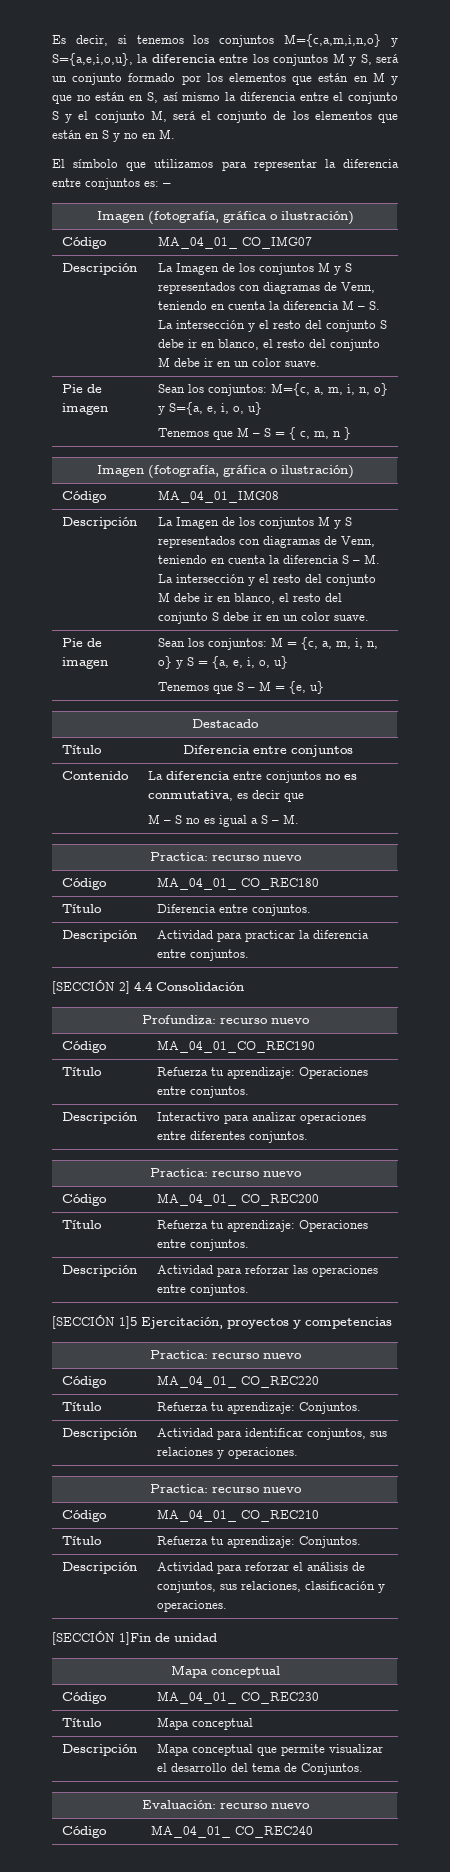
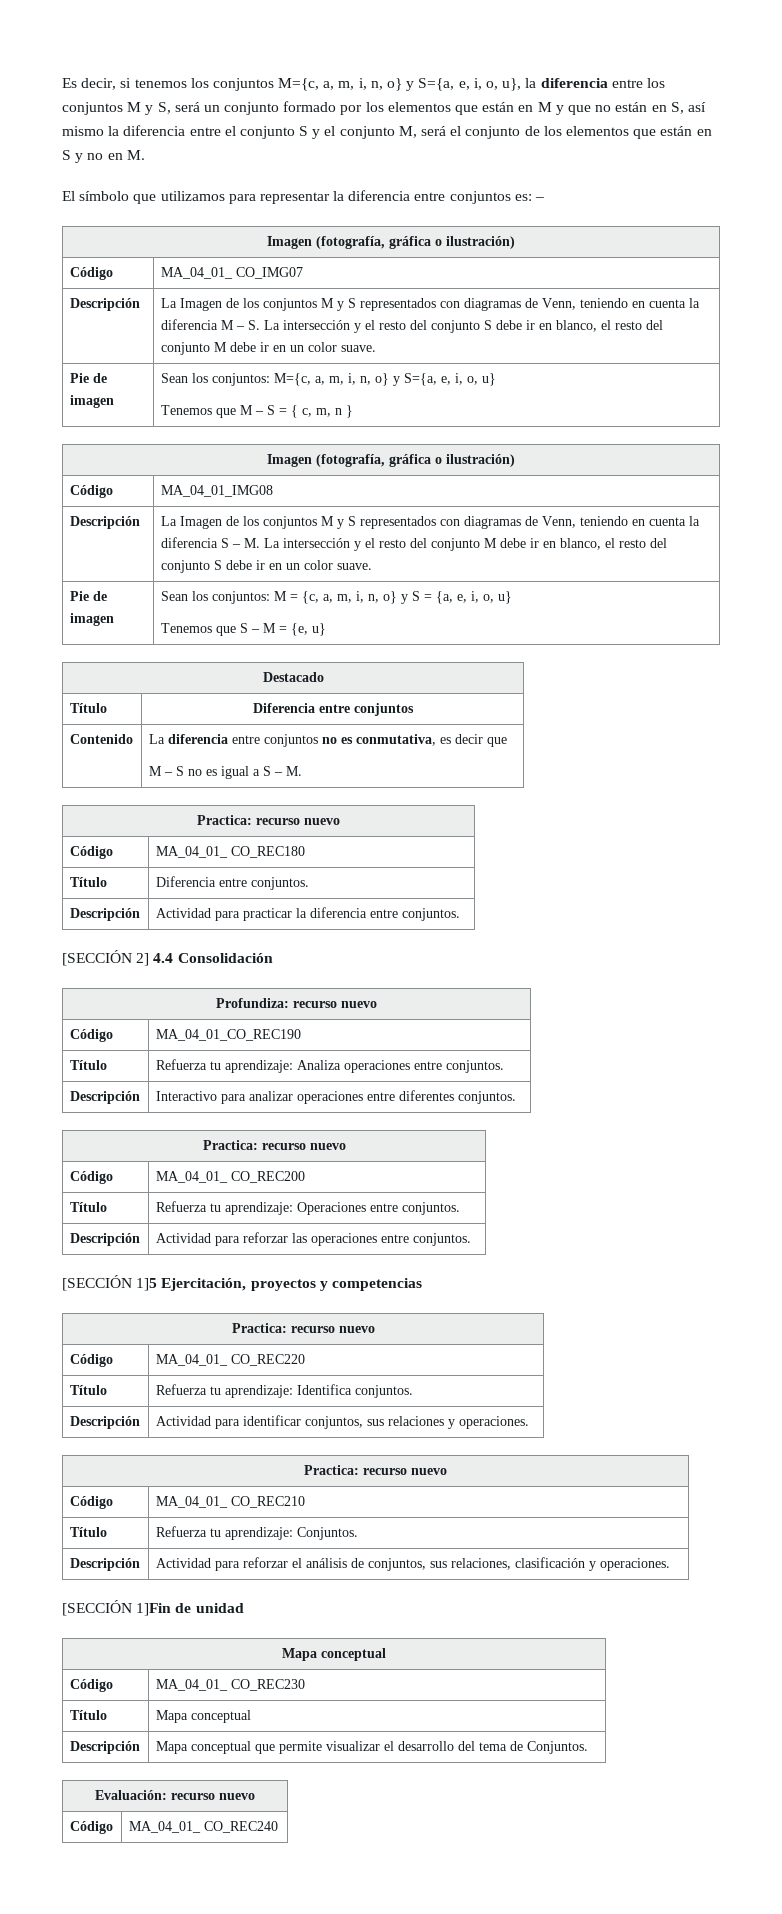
- Es decir, si tenemos los conjuntos M={c,a,m,i,n,o} y S={a,e,i,o,u}, la diferencia entre los conjuntos M y S, será un conjunto formado por los elementos que están en M y que no están en S, así mismo la diferencia entre el conjunto S y el conjunto M, será el conjunto de los elementos que están en S y no en M.
+ Es decir, si tenemos los conjuntos M={c, a, m, i, n, o} y S={a, e, i, o, u}, la diferencia entre los conjuntos M y S, será un conjunto formado por los elementos que están en M y que no están en S, así mismo la diferencia entre el conjunto S y el conjunto M, será el conjunto de los elementos que están en S y no en M.
  Código | MA_04_01_CO_REC190
- Título | Refuerza tu aprendizaje: Operaciones entre conjuntos.
+ Título | Refuerza tu aprendizaje: Analiza operaciones entre conjuntos.
  Código | MA_04_01_ CO_REC220
- Título | Refuerza tu aprendizaje: Conjuntos.
+ Título | Refuerza tu aprendizaje: Identifica conjuntos.

